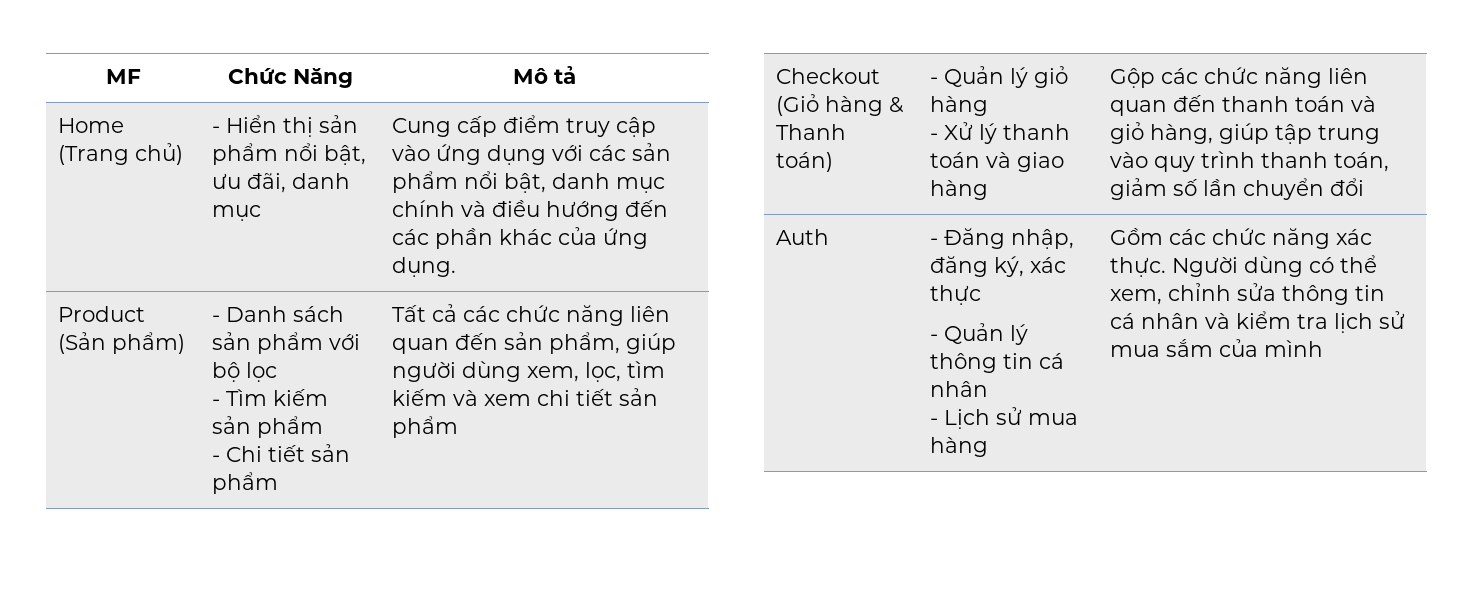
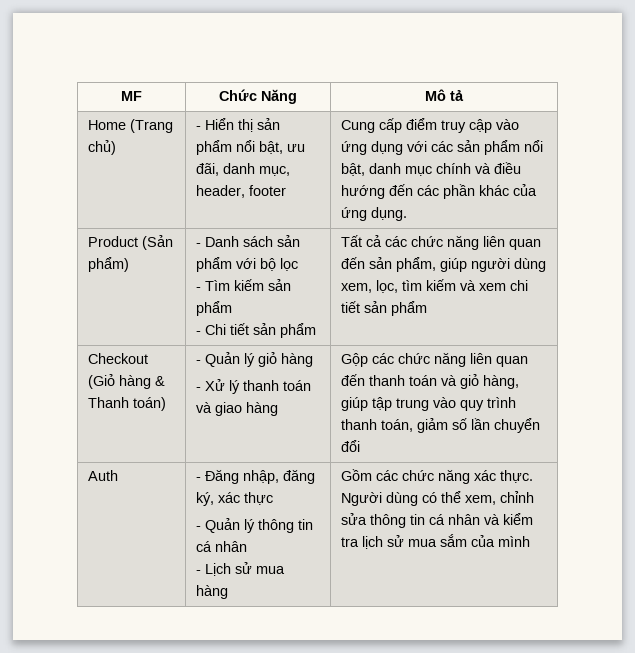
- - Hiển thị sản phẩm nổi bật, ưu đãi, danh mục
+ - Hiển thị sản phẩm nổi bật, ưu đãi, danh mục, header, footer

